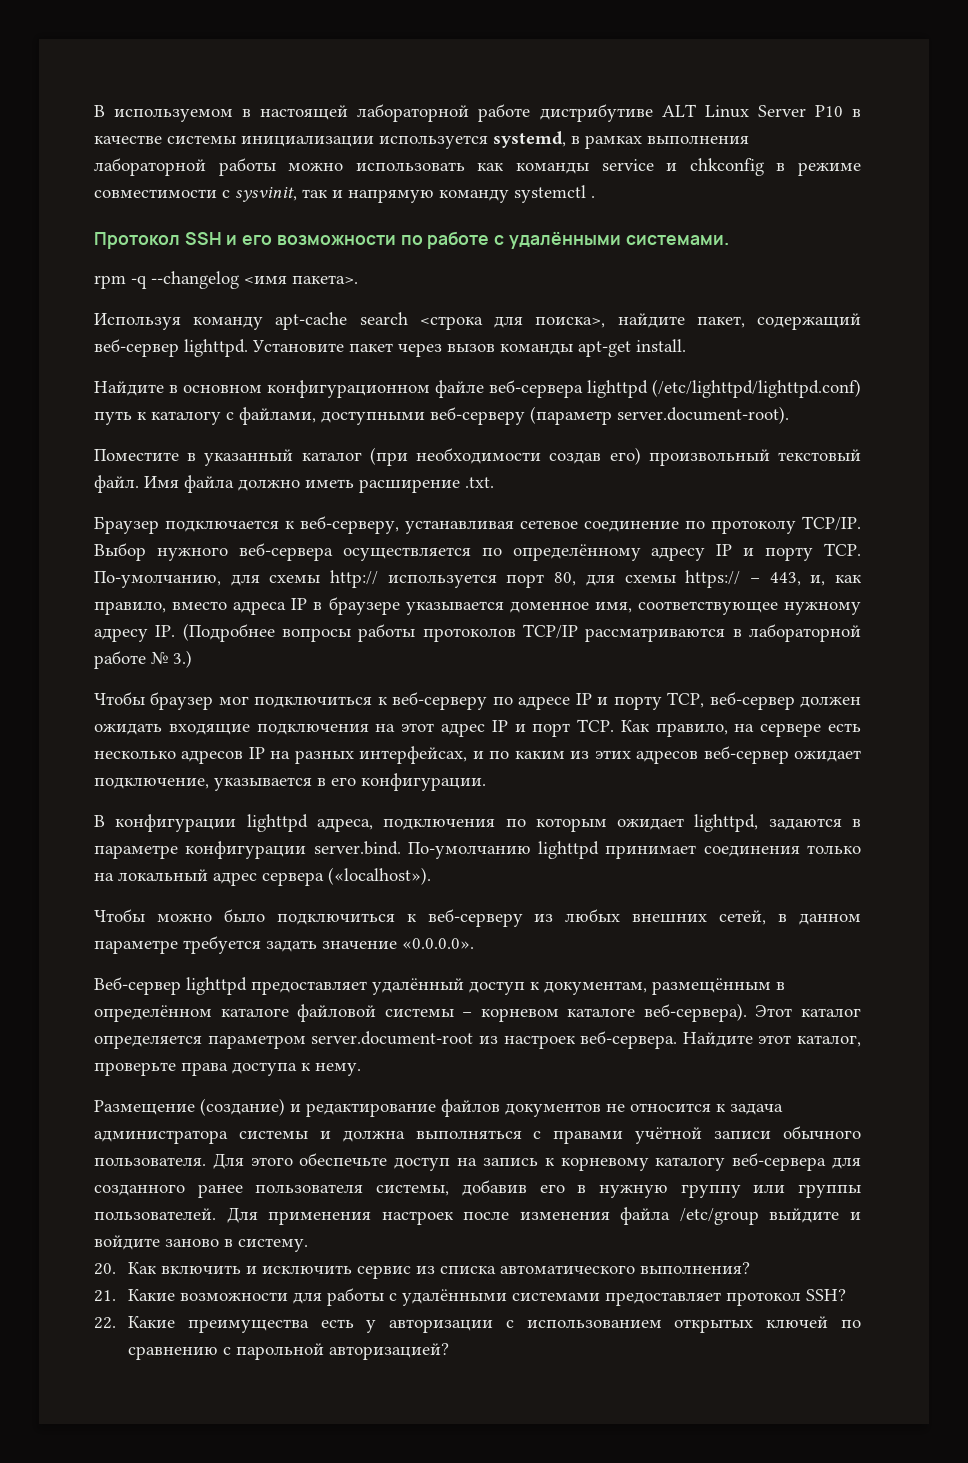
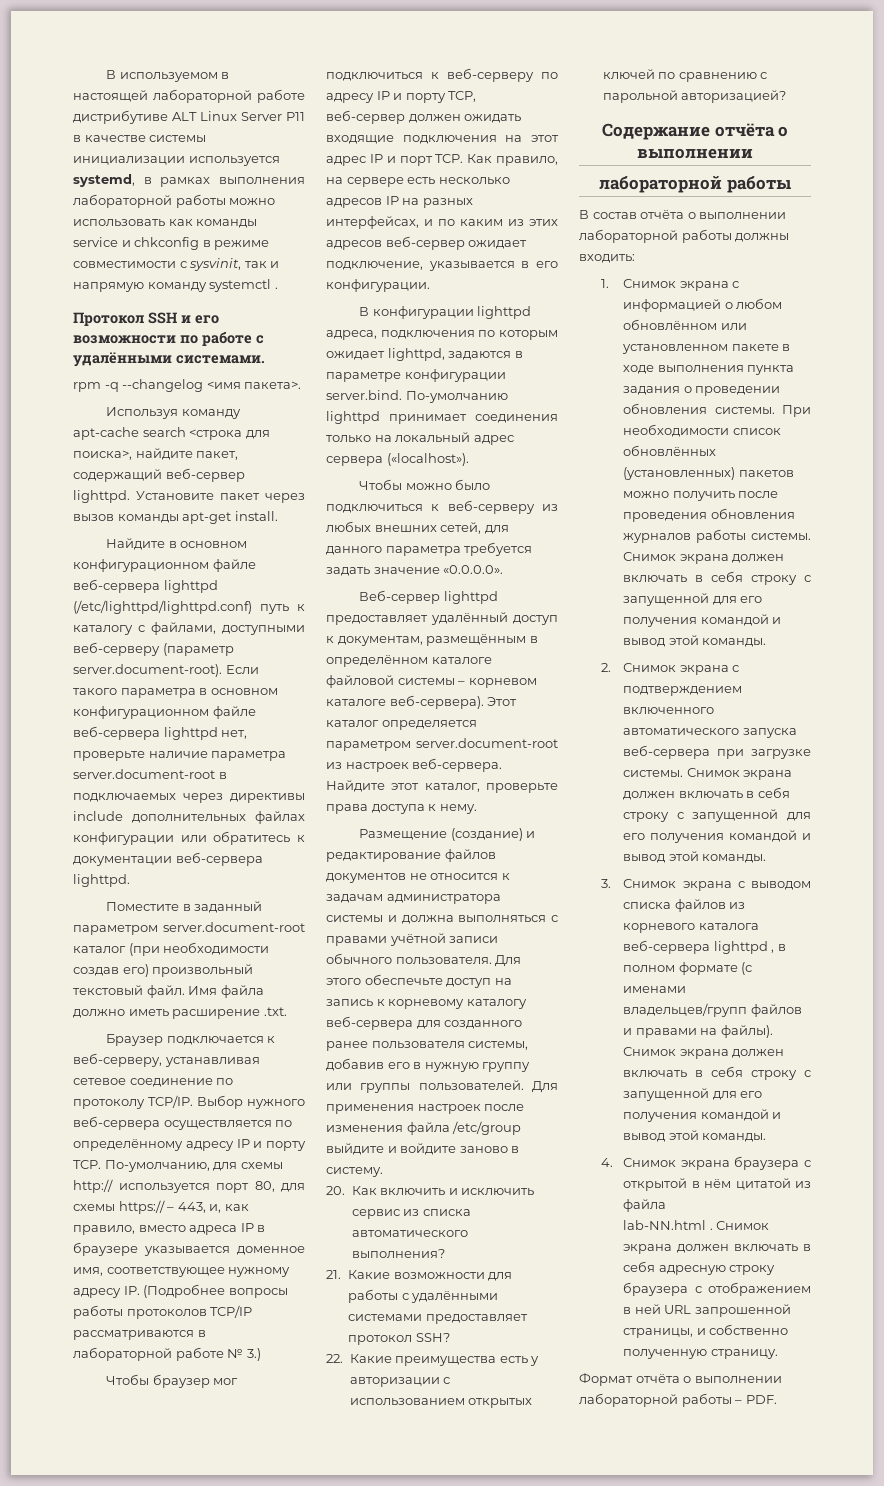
- В используемом в настоящей лабораторной работе дистрибутиве ALT Linux Server P10 в качестве системы инициализации используется systemd, в рамках выполнения лабораторной работы можно использовать как команды service и chkconfig в режиме совместимости с sysvinit, так и напрямую команду systemctl .
+ В используемом в настоящей лабораторной работе дистрибутиве ALT Linux Server P11 в качестве системы инициализации используется systemd, в рамках выполнения лабораторной работы можно использовать как команды service и chkconfig в режиме совместимости с sysvinit, так и напрямую команду systemctl .
- Найдите в основном конфигурационном файле веб-сервера lighttpd (/etc/lighttpd/lighttpd.conf) путь к каталогу с файлами, доступными веб-серверу (параметр server.document-root).
+ Найдите в основном конфигурационном файле веб-сервера lighttpd (/etc/lighttpd/lighttpd.conf) путь к каталогу с файлами, доступными веб-серверу (параметр server.document-root). Если такого параметра в основном конфигурационном файле веб-сервера lighttpd нет, проверьте наличие параметра server.document-root в подключаемых через директивы include дополнительных файлах конфигурации или обратитесь к документации веб-сервера lighttpd.
- Поместите в указанный каталог (при необходимости создав его) произвольный текстовый файл.
+ Поместите в заданный параметром server.document-root каталог (при необходимости создав его) произвольный текстовый файл.
- Чтобы браузер мог подключиться к веб-серверу по адресе IP и порту TCP, веб-сервер должен ожидать входящие подключения на этот адрес IP и порт TCP. Как правило, на сервере есть несколько адресов IP на разных интерфейсах, и по каким из этих адресов веб-сервер ожидает подключение, указывается в его конфигурации.
+ Чтобы браузер мог подключиться к веб-серверу по адресу IP и порту TCP, веб-сервер должен ожидать входящие подключения на этот адрес IP и порт TCP. Как правило, на сервере есть несколько адресов IP на разных интерфейсах, и по каким из этих адресов веб-сервер ожидает подключение, указывается в его конфигурации.
- Чтобы можно было подключиться к веб-серверу из любых внешних сетей, в данном параметре требуется задать значение «0.0.0.0».
+ Чтобы можно было подключиться к веб-серверу из любых внешних сетей, для данного параметра требуется задать значение «0.0.0.0».
- Размещение (создание) и редактирование файлов документов не относится к задача администратора системы и должна выполняться с правами учётной записи обычного пользователя.
+ Размещение (создание) и редактирование файлов документов не относится к задачам администратора системы и должна выполняться с правами учётной записи обычного пользователя.
+ Содержание отчёта о выполнении
+ лабораторной работы
+ В состав отчёта о выполнении лабораторной работы должны входить:
+ 1. Снимок экрана с информацией о любом обновлённом или установленном пакете в ходе выполнения пункта задания о проведении обновления системы. При необходимости список обновлённых (установленных) пакетов можно получить после проведения обновления журналов работы системы. Снимок экрана должен включать в себя строку с запущенной для его получения командой и вывод этой команды.
+ 2. Снимок экрана с подтверждением включенного автоматического запуска веб-сервера при загрузке системы. Снимок экрана должен включать в себя строку с запущенной для его получения командой и вывод этой команды.
+ 3. Снимок экрана с выводом списка файлов из корневого каталога веб-сервера lighttpd , в полном формате (с именами владельцев/групп файлов и правами на файлы). Снимок экрана должен включать в себя строку с запущенной для его получения командой и вывод этой команды.
+ 4. Снимок экрана браузера с открытой в нём цитатой из файла
+ lab-NN.html . Снимок экрана должен включать в себя адресную строку браузера с отображением в ней URL запрошенной страницы, и собственно полученную страницу.
+ Формат отчёта о выполнении лабораторной работы – PDF.

